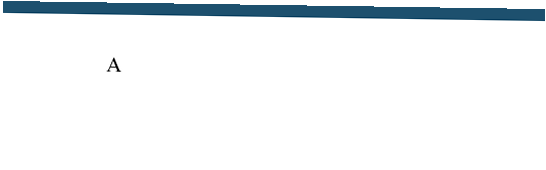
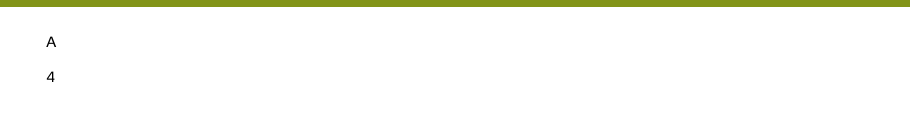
+ 4

